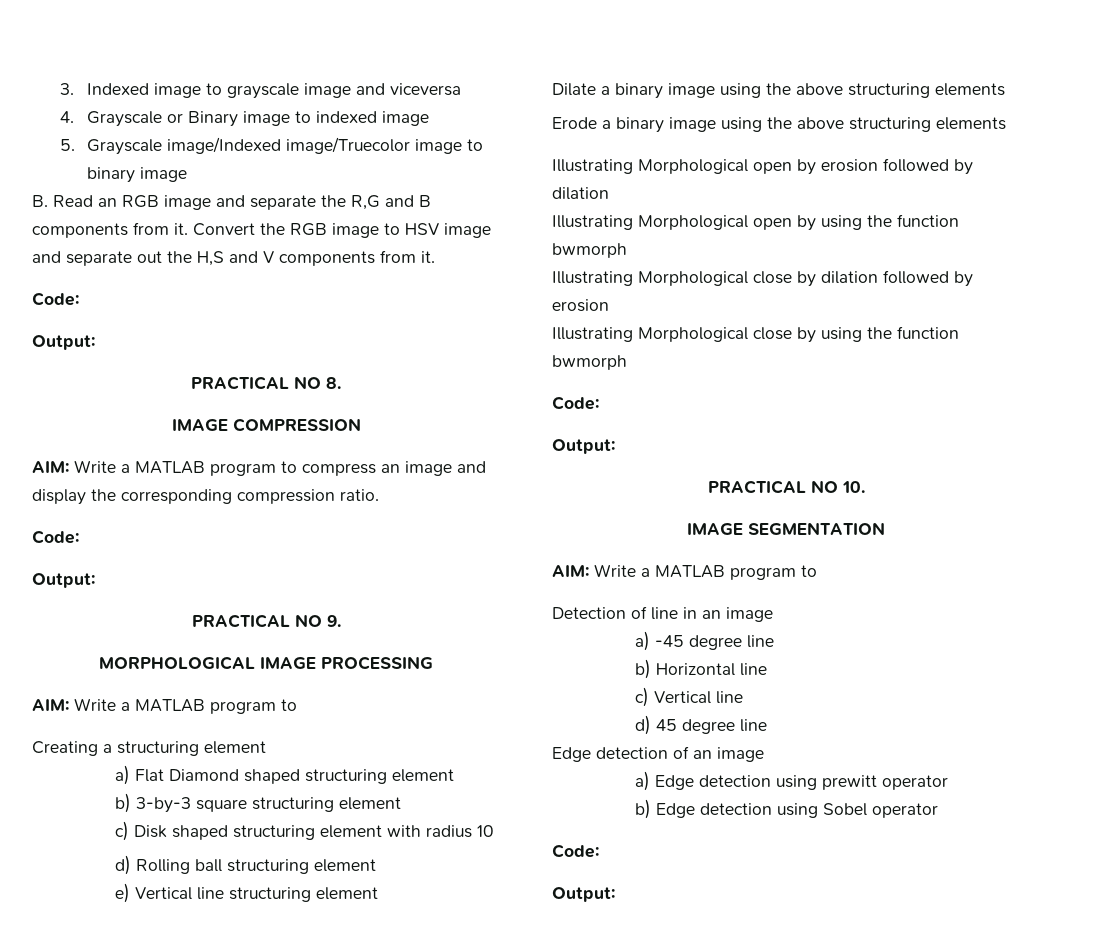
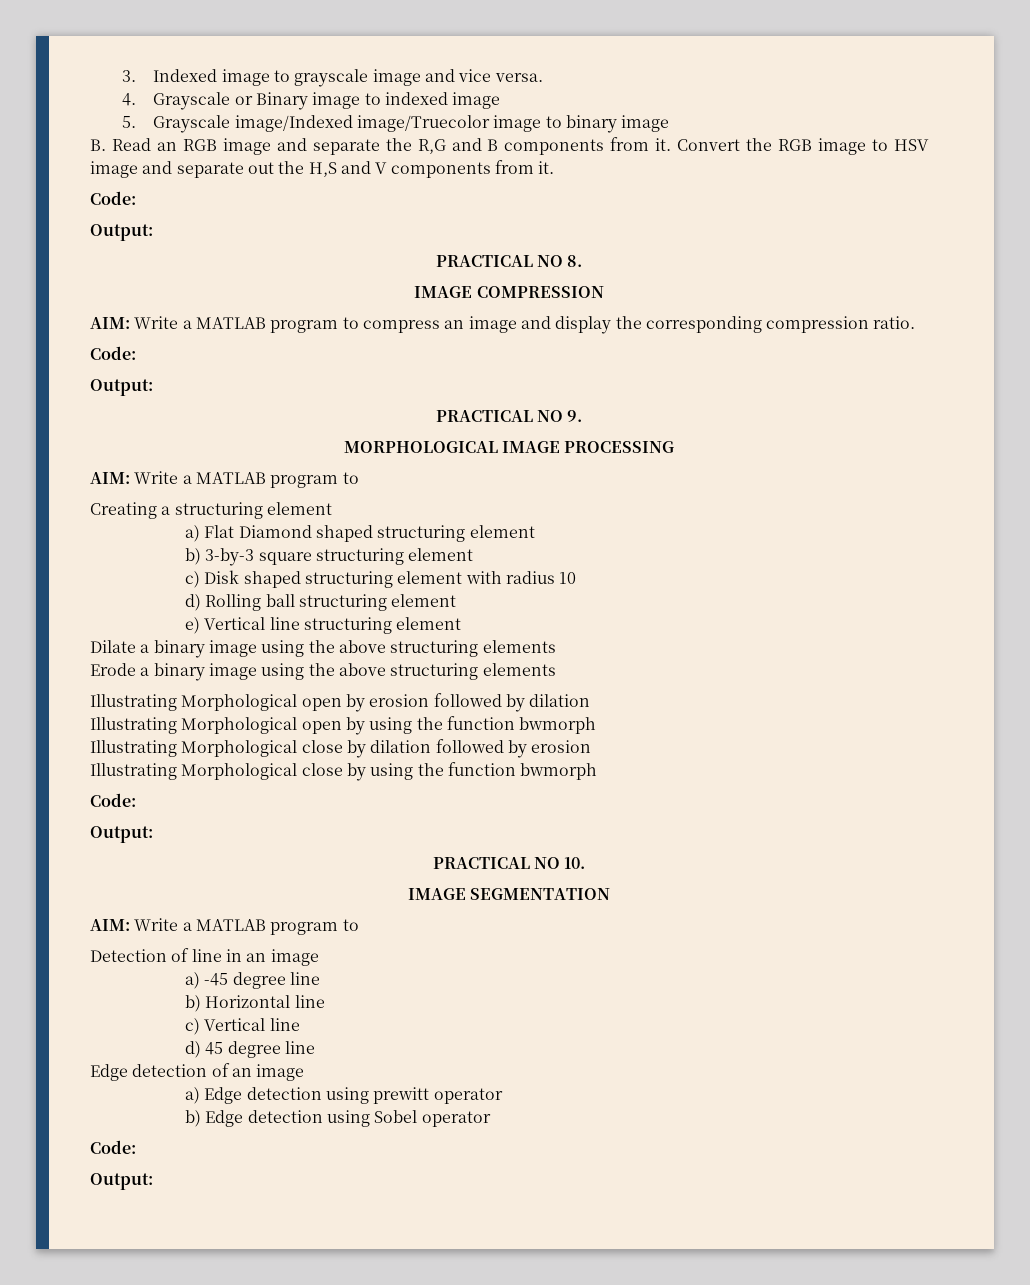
- 3. Indexed image to grayscale image and viceversa
+ 3. Indexed image to grayscale image and vice versa.

